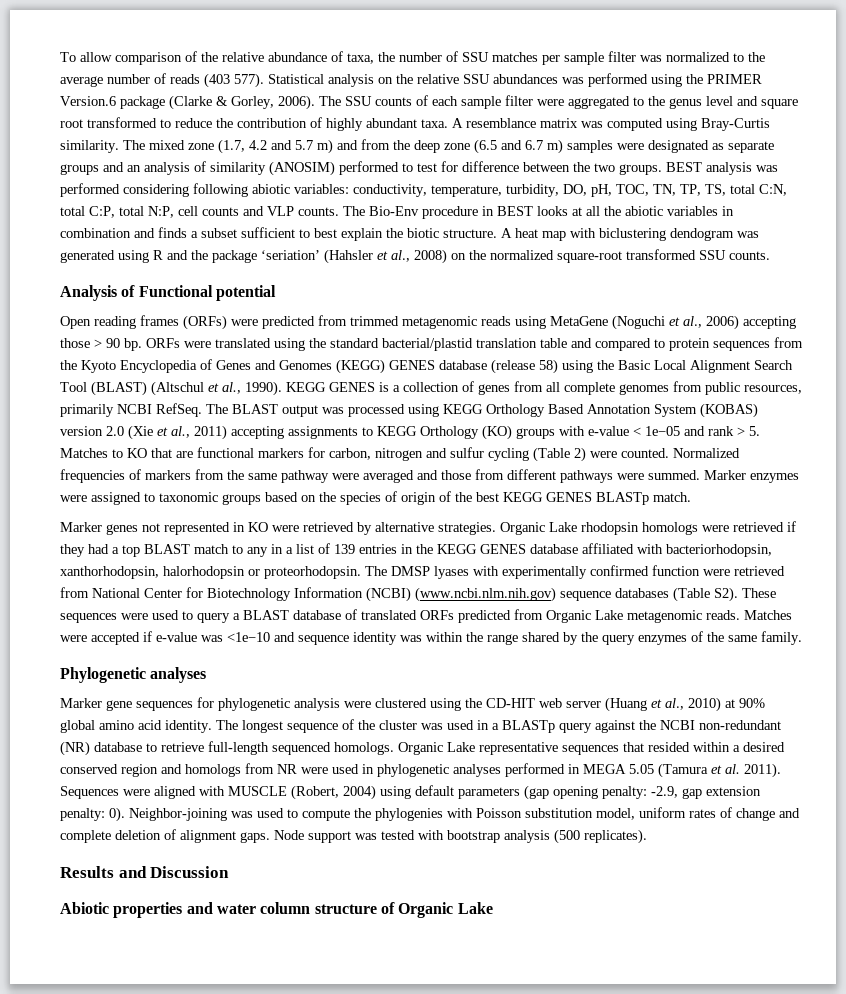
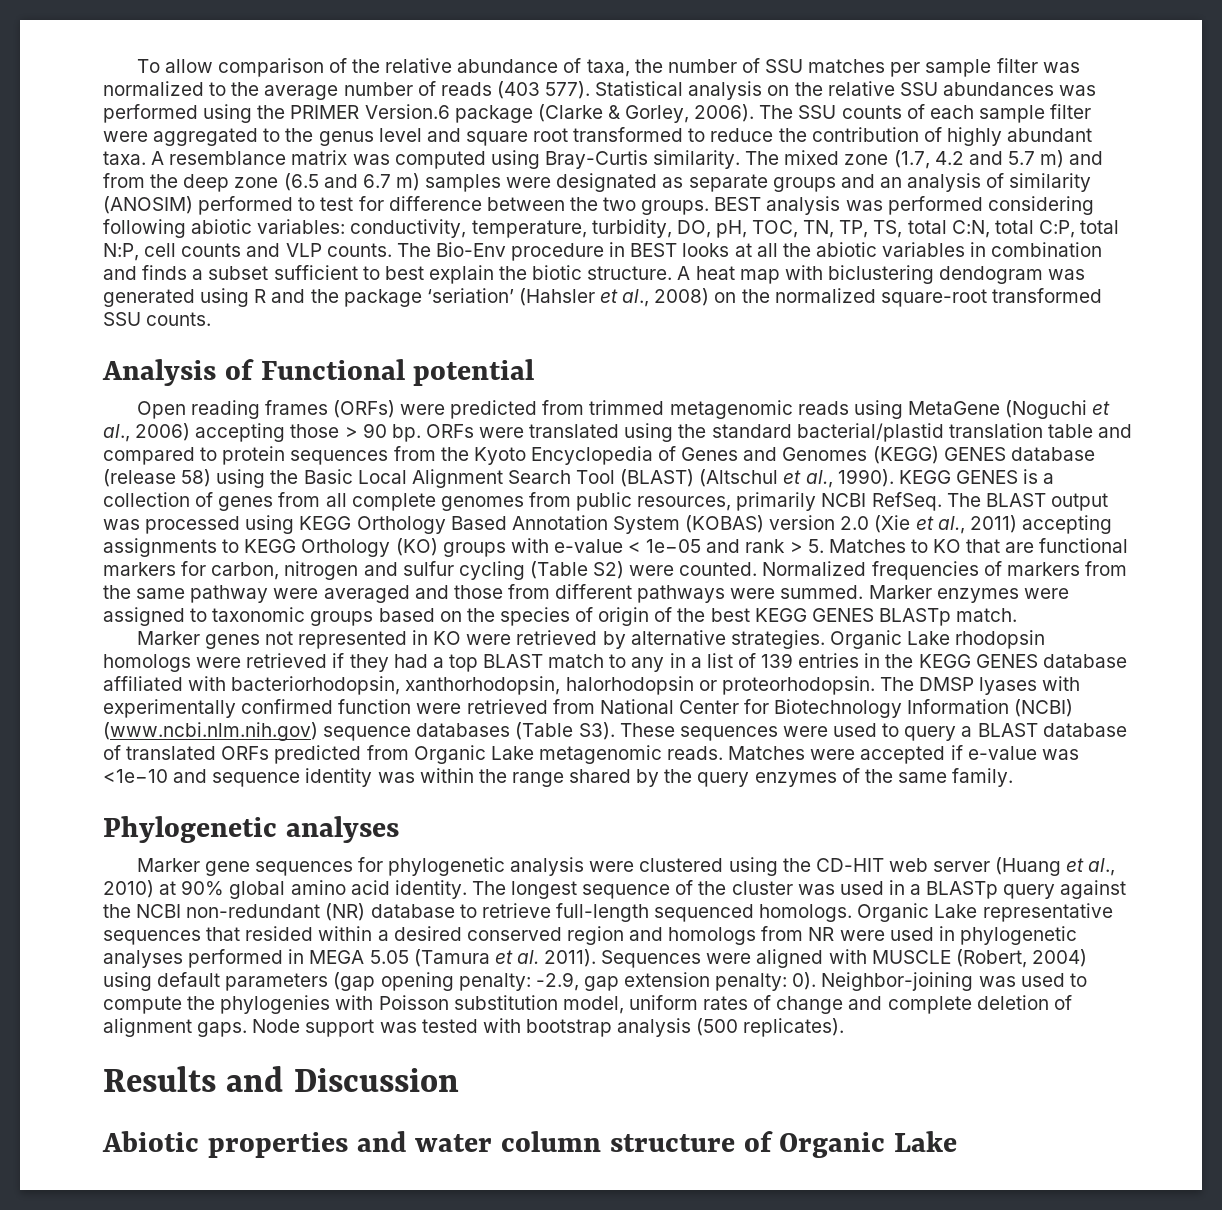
- The BLAST output was processed using KEGG Orthology Based Annotation System (KOBAS) version 2.0 (Xie et al., 2011) accepting assignments to KEGG Orthology (KO) groups with e-value < 1e−05 and rank > 5. Matches to KO that are functional markers for carbon, nitrogen and sulfur cycling (Table 2) were counted.
+ The BLAST output was processed using KEGG Orthology Based Annotation System (KOBAS) version 2.0 (Xie et al., 2011) accepting assignments to KEGG Orthology (KO) groups with e-value < 1e−05 and rank > 5. Matches to KO that are functional markers for carbon, nitrogen and sulfur cycling (Table S2) were counted.
- The DMSP lyases with experimentally confirmed function were retrieved from National Center for Biotechnology Information (NCBI) (www.ncbi.nlm.nih.gov) sequence databases (Table S2). These sequences were used to query a BLAST database of translated ORFs predicted from Organic Lake metagenomic reads.
+ The DMSP lyases with experimentally confirmed function were retrieved from National Center for Biotechnology Information (NCBI) (www.ncbi.nlm.nih.gov) sequence databases (Table S3). These sequences were used to query a BLAST database of translated ORFs predicted from Organic Lake metagenomic reads.

